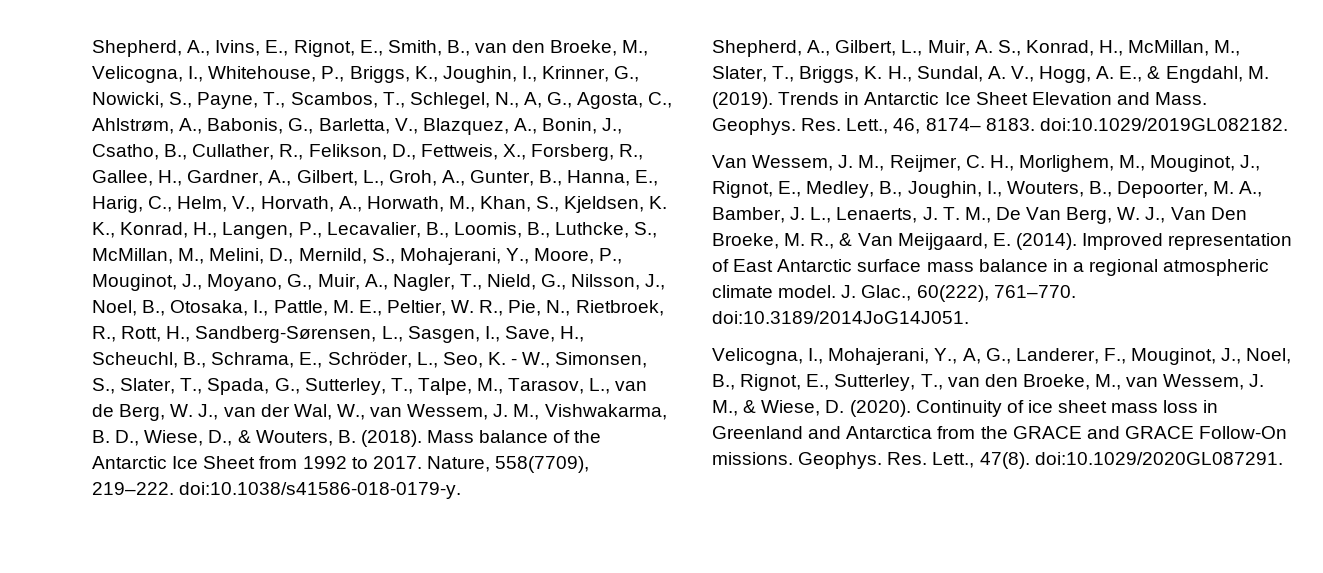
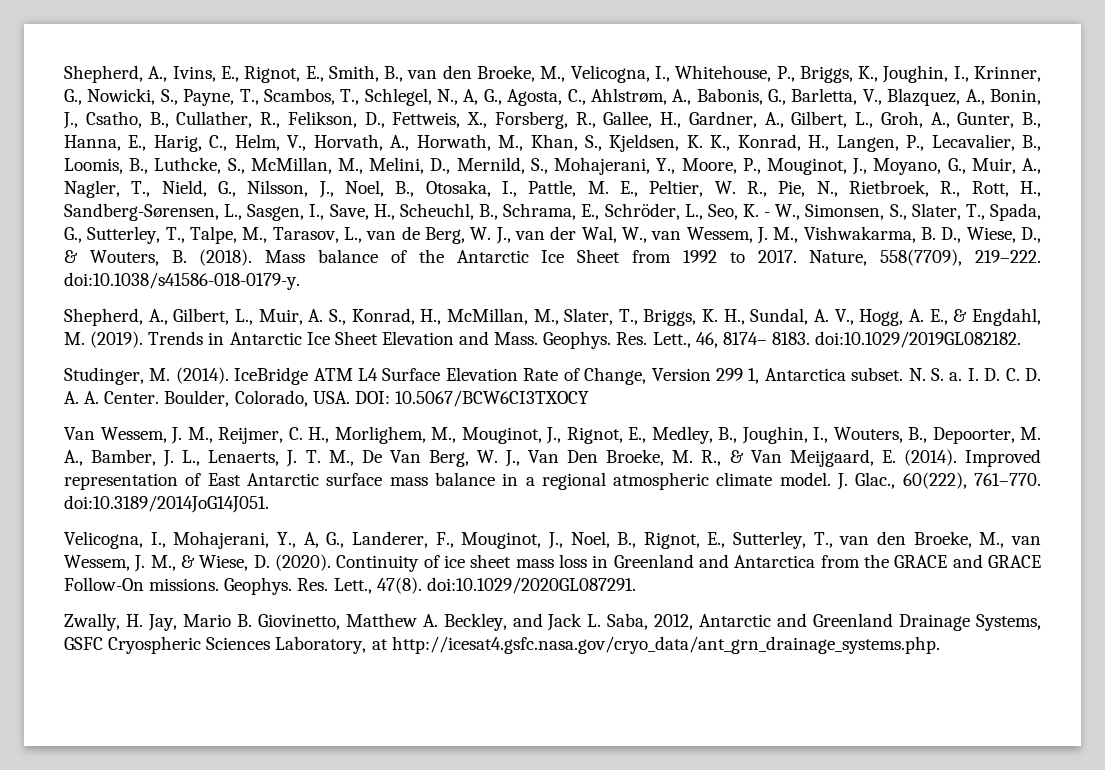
+ Studinger, M. (2014). IceBridge ATM L4 Surface Elevation Rate of Change, Version 299 1, Antarctica subset. N. S. a. I. D. C. D. A. A. Center. Boulder, Colorado, USA. DOI: 10.5067/BCW6CI3TXOCY
+ Zwally, H. Jay, Mario B. Giovinetto, Matthew A. Beckley, and Jack L. Saba, 2012, Antarctic and Greenland Drainage Systems, GSFC Cryospheric Sciences Laboratory, at http://icesat4.gsfc.nasa.gov/cryo_data/ant_grn_drainage_systems.php.

